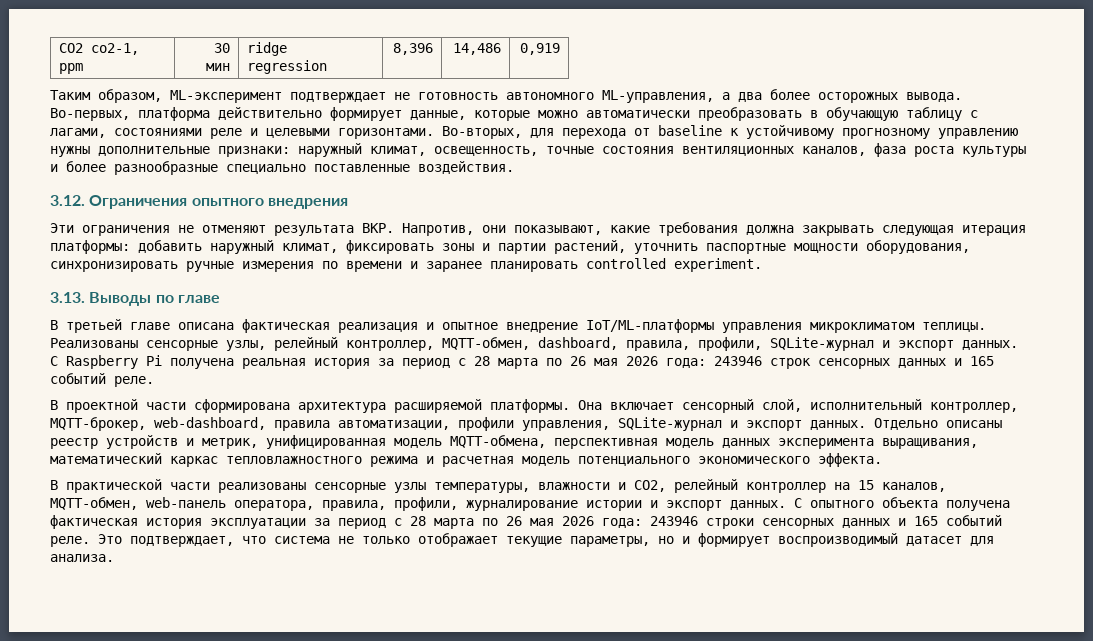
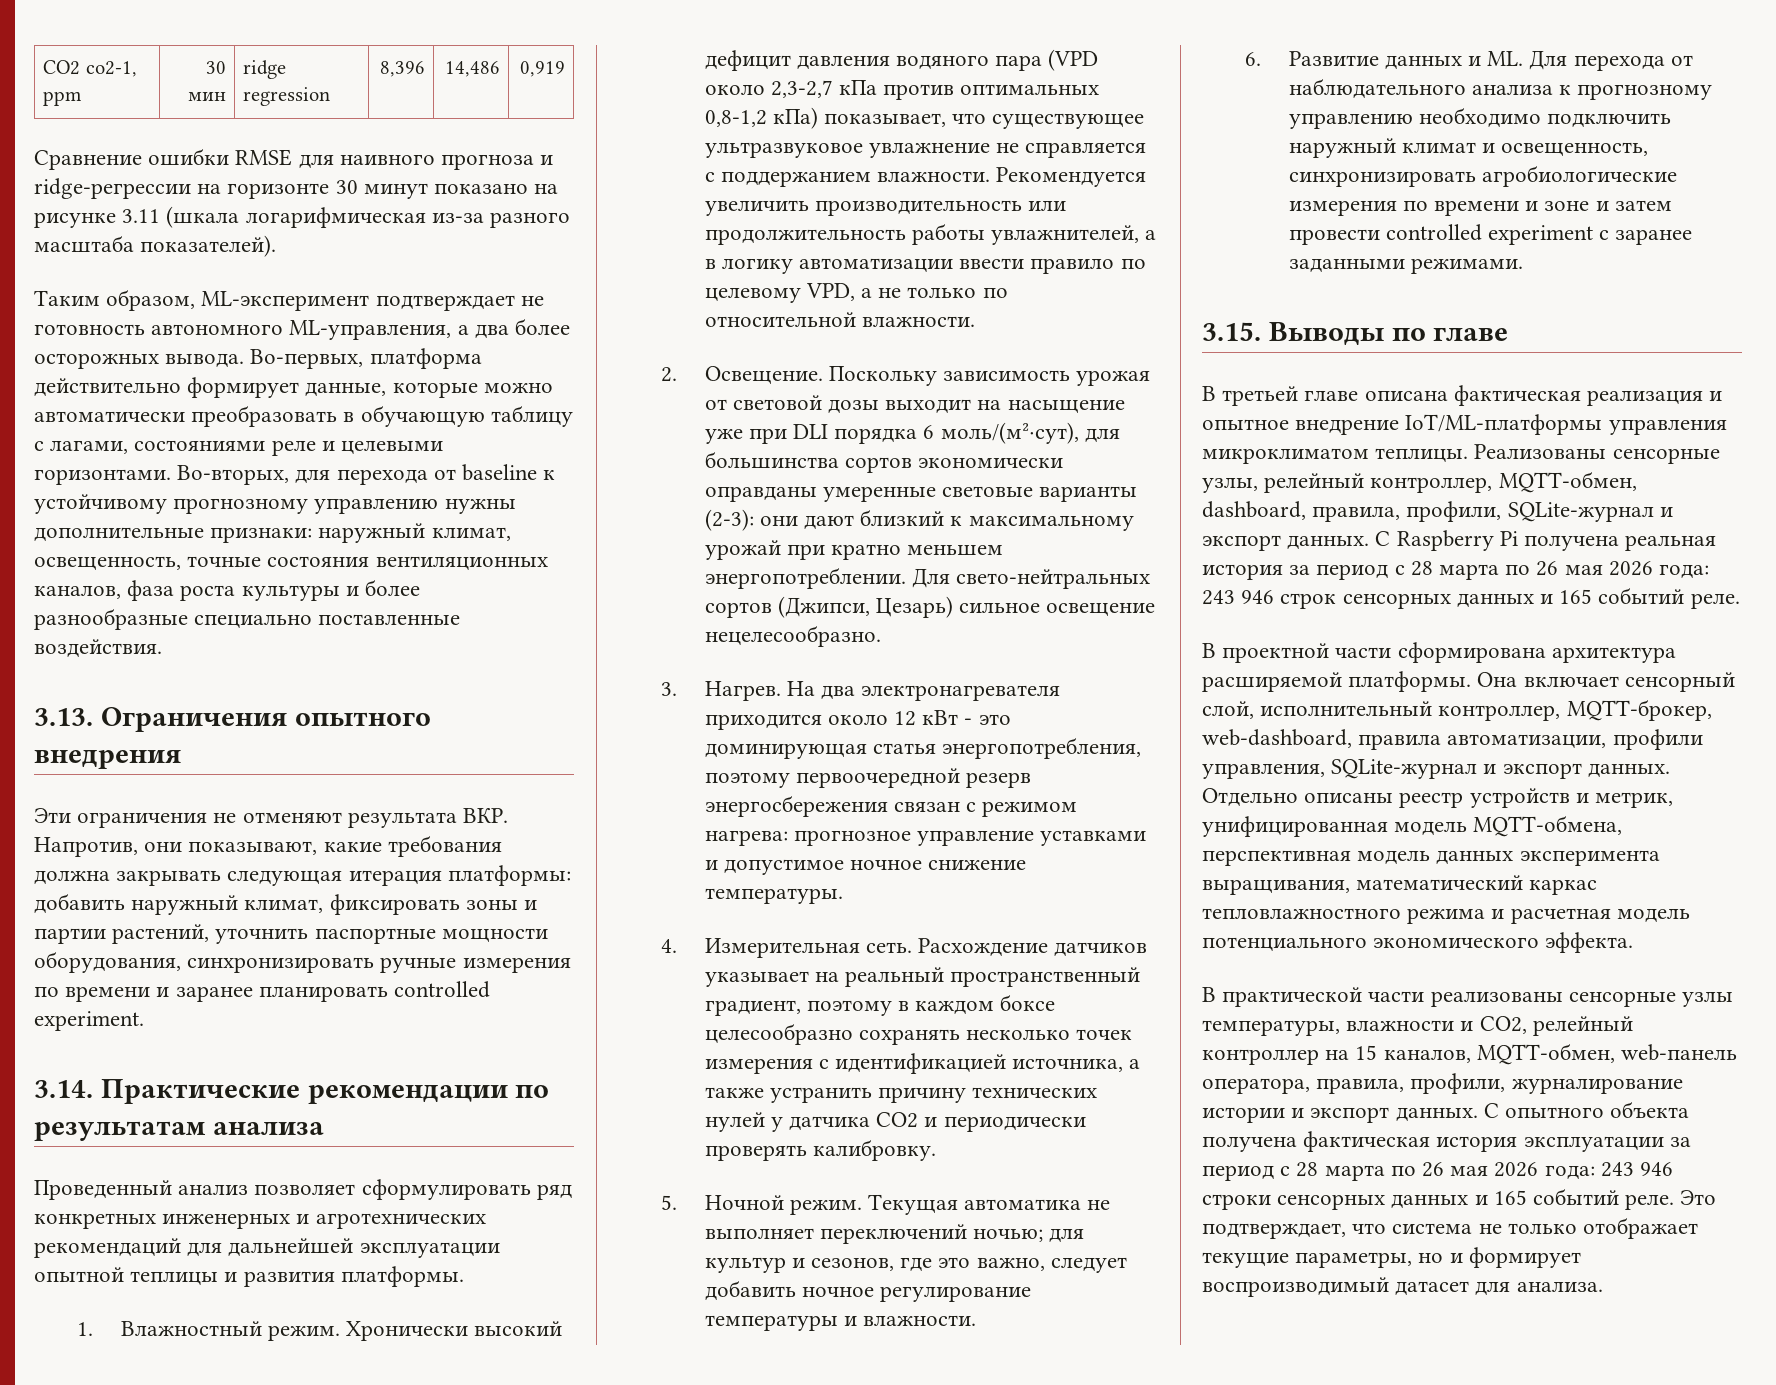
+ Сравнение ошибки RMSE для наивного прогноза и ridge-регрессии на горизонте 30 минут показано на рисунке 3.11 (шкала логарифмическая из-за разного масштаба показателей).
- 3.12. Ограничения опытного внедрения
+ 3.13. Ограничения опытного внедрения
- 3.13. Выводы по главе
+ 3.14. Практические рекомендации по результатам анализа
+ Проведенный анализ позволяет сформулировать ряд конкретных инженерных и агротехнических рекомендаций для дальнейшей эксплуатации опытной теплицы и развития платформы.
+ 1. Влажностный режим. Хронически высокий дефицит давления водяного пара (VPD около 2,3-2,7 кПа против оптимальных 0,8-1,2 кПа) показывает, что существующее ультразвуковое увлажнение не справляется с поддержанием влажности. Рекомендуется увеличить производительность или продолжительность работы увлажнителей, а в логику автоматизации ввести правило по целевому VPD, а не только по относительной влажности.
+ 2. Освещение. Поскольку зависимость урожая от световой дозы выходит на насыщение уже при DLI порядка 6 моль/(м²·сут), для большинства сортов экономически оправданы умеренные световые варианты (2-3): они дают близкий к максимальному урожай при кратно меньшем энергопотреблении. Для свето-нейтральных сортов (Джипси, Цезарь) сильное освещение нецелесообразно.
+ 3. Нагрев. На два электронагревателя приходится около 12 кВт - это доминирующая статья энергопотребления, поэтому первоочередной резерв энергосбережения связан с режимом нагрева: прогнозное управление уставками и допустимое ночное снижение температуры.
+ 4. Измерительная сеть. Расхождение датчиков указывает на реальный пространственный градиент, поэтому в каждом боксе целесообразно сохранять несколько точек измерения с идентификацией источника, а также устранить причину технических нулей у датчика CO2 и периодически проверять калибровку.
+ 5. Ночной режим. Текущая автоматика не выполняет переключений ночью; для культур и сезонов, где это важно, следует добавить ночное регулирование температуры и влажности.
+ 6. Развитие данных и ML. Для перехода от наблюдательного анализа к прогнозному управлению необходимо подключить наружный климат и освещенность, синхронизировать агробиологические измерения по времени и зоне и затем провести controlled experiment с заранее заданными режимами.
+ 3.15. Выводы по главе
- С Raspberry Pi получена реальная история за период с 28 марта по 26 мая 2026 года: 243946 строк сенсорных данных и 165 событий реле.
+ С Raspberry Pi получена реальная история за период с 28 марта по 26 мая 2026 года: 243 946 строк сенсорных данных и 165 событий реле.
- С опытного объекта получена фактическая история эксплуатации за период с 28 марта по 26 мая 2026 года: 243946 строки сенсорных данных и 165 событий реле.
+ С опытного объекта получена фактическая история эксплуатации за период с 28 марта по 26 мая 2026 года: 243 946 строки сенсорных данных и 165 событий реле.

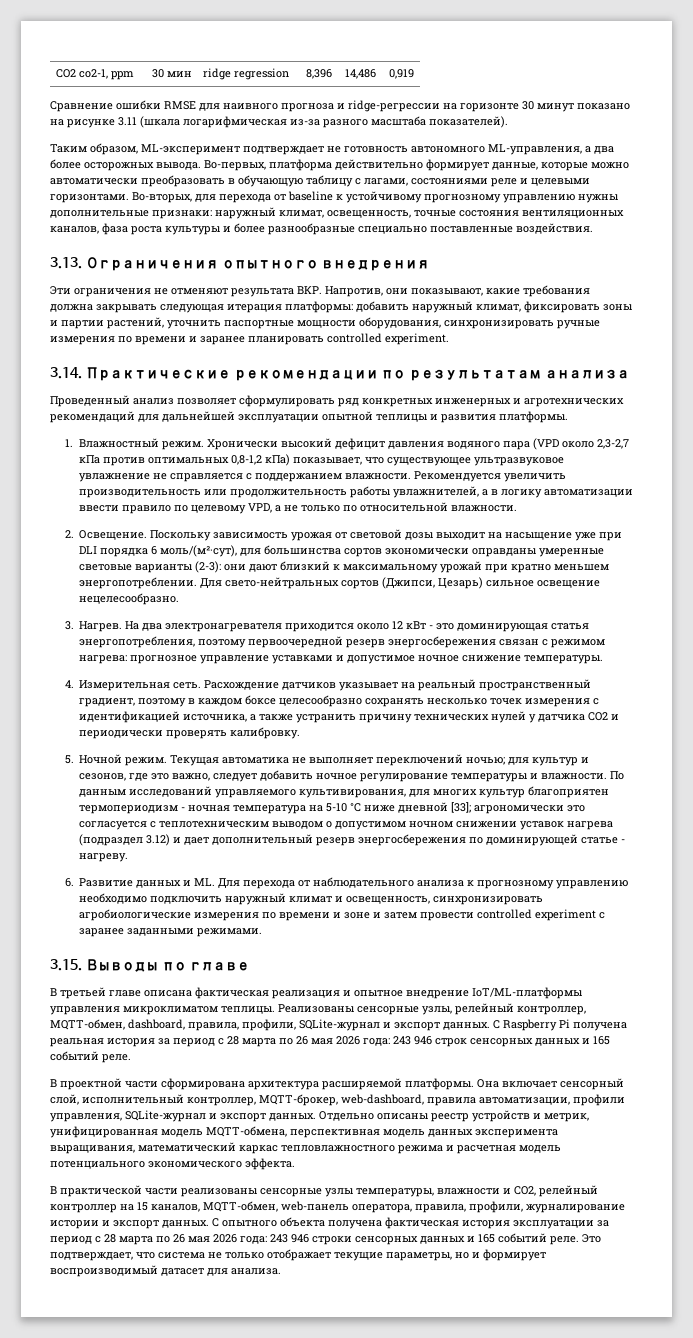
+ По данным исследований управляемого культивирования, для многих культур благоприятен термопериодизм - ночная температура на 5-10 °C ниже дневной [33]; агрономически это согласуется с теплотехническим выводом о допустимом ночном снижении уставок нагрева (подраздел 3.12) и дает дополнительный резерв энергосбережения по доминирующей статье - нагреву.

